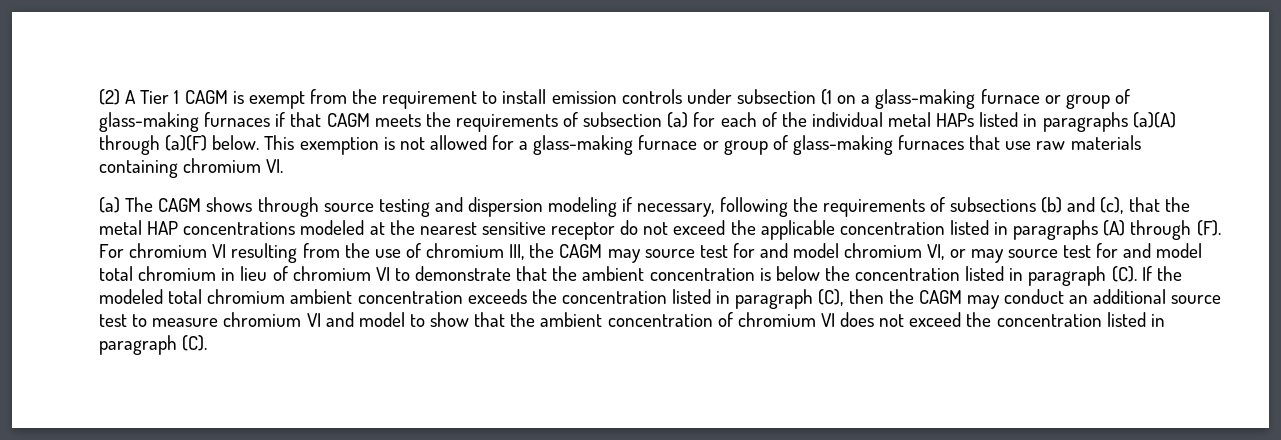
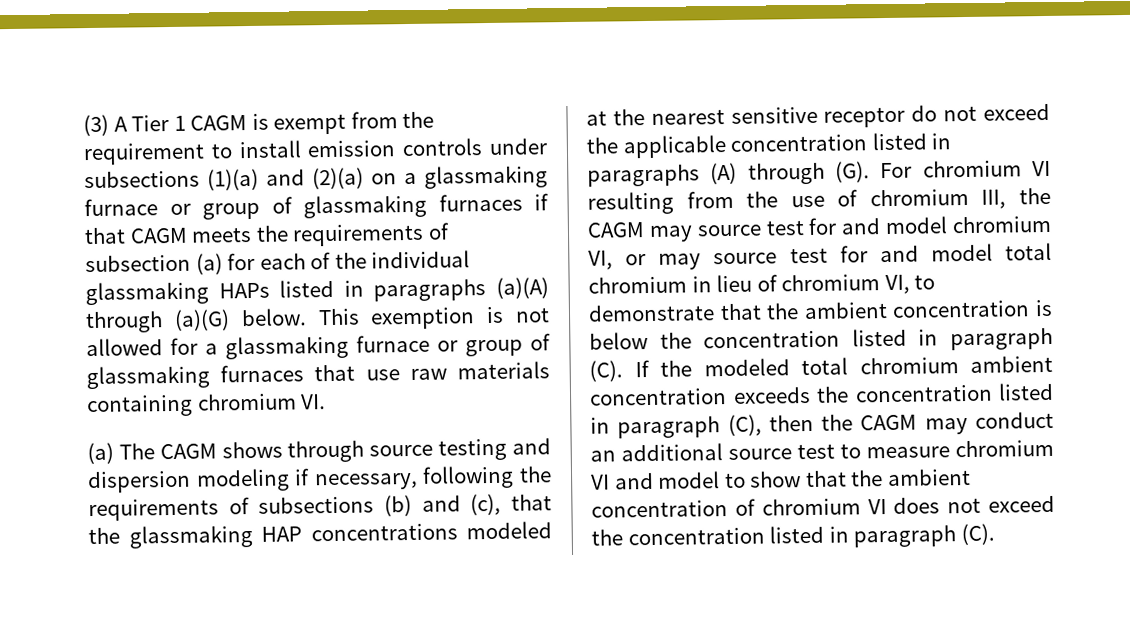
- (2) A Tier 1 CAGM is exempt from the requirement to install emission controls under subsection (1 on a glass-making furnace or group of glass-making furnaces if that CAGM meets the requirements of subsection (a) for each of the individual metal HAPs listed in paragraphs (a)(A) through (a)(F) below.
+ (3) A Tier 1 CAGM is exempt from the requirement to install emission controls under subsections (1)(a) and (2)(a) on a glassmaking furnace or group of glassmaking furnaces if that CAGM meets the requirements of subsection (a) for each of the individual glassmaking HAPs listed in paragraphs (a)(A) through (a)(G) below.
- This exemption is not allowed for a glass-making furnace or group of glass-making furnaces that use raw materials containing chromium VI.
+ This exemption is not allowed for a glassmaking furnace or group of glassmaking furnaces that use raw materials containing chromium VI.
- (a) The CAGM shows through source testing and dispersion modeling if necessary, following the requirements of subsections (b) and (c), that the metal HAP concentrations modeled at the nearest sensitive receptor do not exceed the applicable concentration listed in paragraphs (A) through (F). For chromium VI resulting from the use of chromium III, the CAGM may source test for and model chromium VI, or may source test for and model total chromium in lieu of chromium VI to demonstrate that the ambient concentration is below the concentration listed in paragraph (C). If the modeled total chromium ambient concentration exceeds the concentration listed in paragraph (C), then the CAGM may conduct an additional source test to measure chromium VI and model to show that the ambient concentration of chromium VI does not exceed the concentration listed in paragraph (C).
+ (a) The CAGM shows through source testing and dispersion modeling if necessary, following the requirements of subsections (b) and (c), that the glassmaking HAP concentrations modeled at the nearest sensitive receptor do not exceed the applicable concentration listed in paragraphs (A) through (G). For chromium VI resulting from the use of chromium III, the CAGM may source test for and model chromium VI, or may source test for and model total chromium in lieu of chromium VI, to demonstrate that the ambient concentration is below the concentration listed in paragraph (C). If the modeled total chromium ambient concentration exceeds the concentration listed in paragraph (C), then the CAGM may conduct an additional source test to measure chromium VI and model to show that the ambient concentration of chromium VI does not exceed the concentration listed in paragraph (C).

